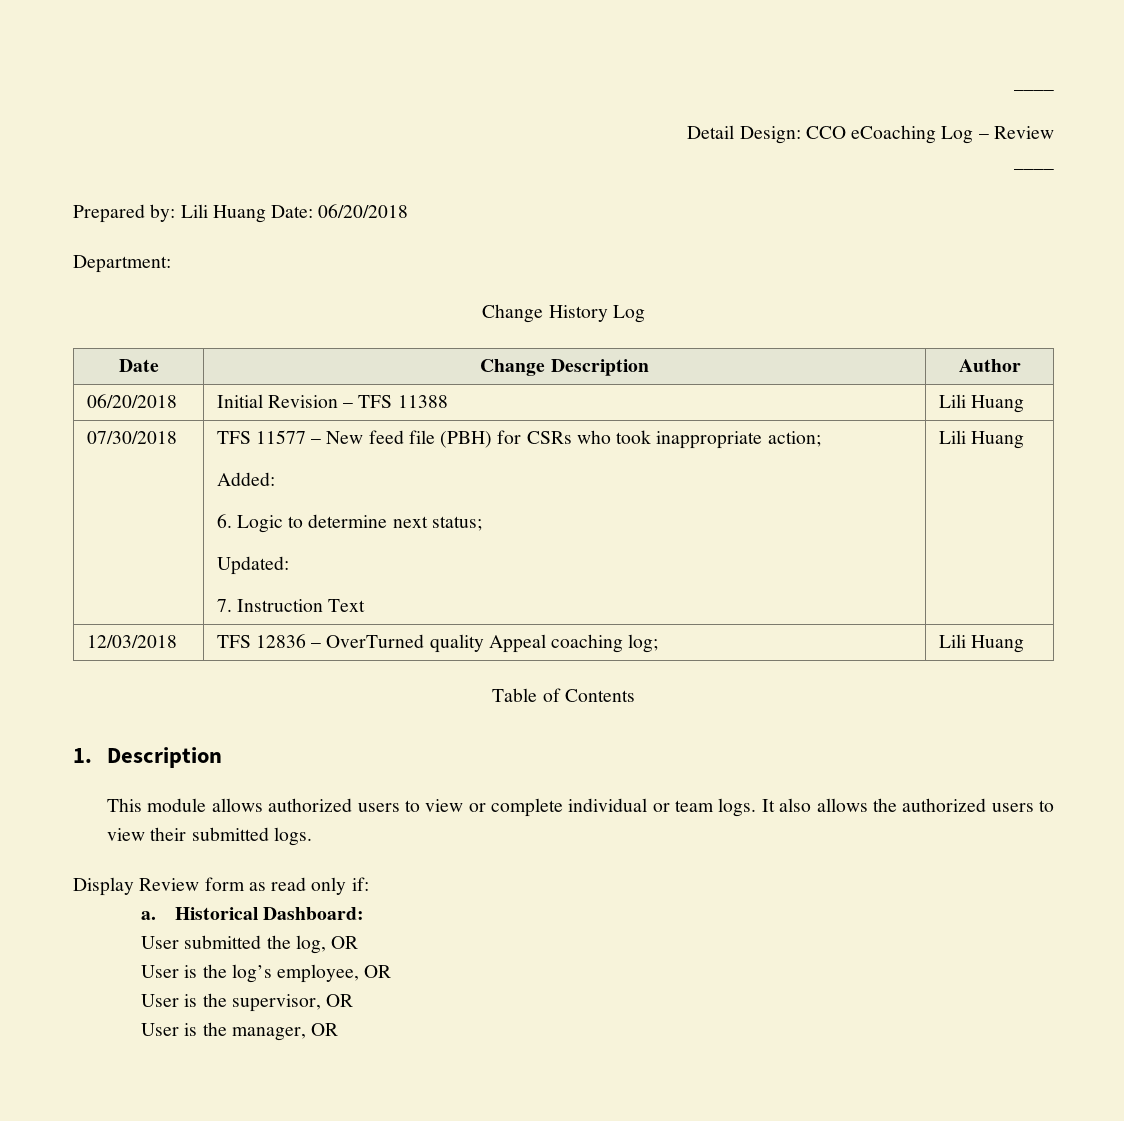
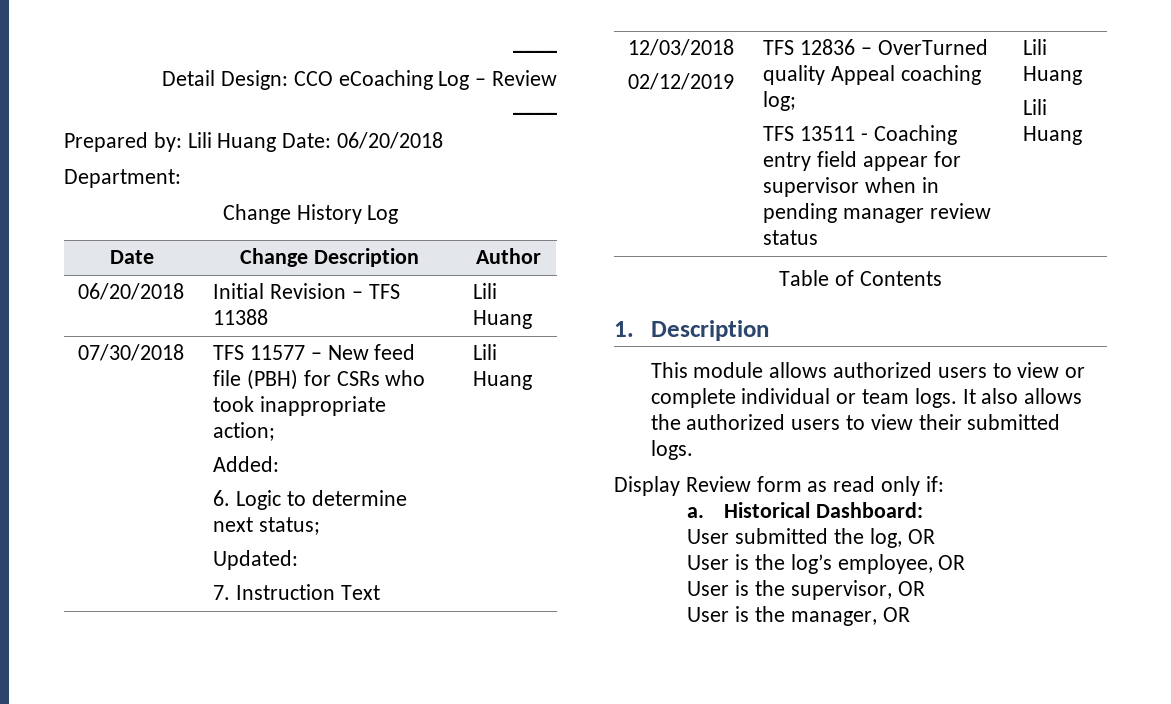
- 12/03/2018 | TFS 12836 – OverTurned quality Appeal coaching log; | Lili Huang
+ 12/03/2018
+ 02/12/2019 | TFS 12836 – OverTurned quality Appeal coaching log;
+ TFS 13511 - Coaching entry field appear for supervisor when in pending manager review status | Lili Huang
+ Lili Huang

